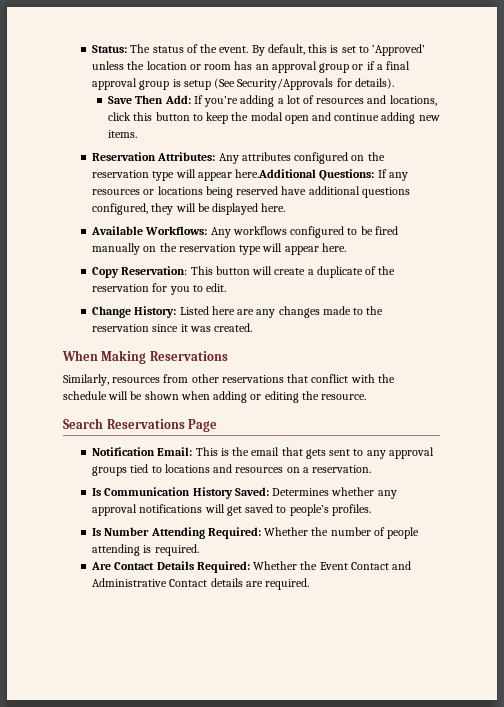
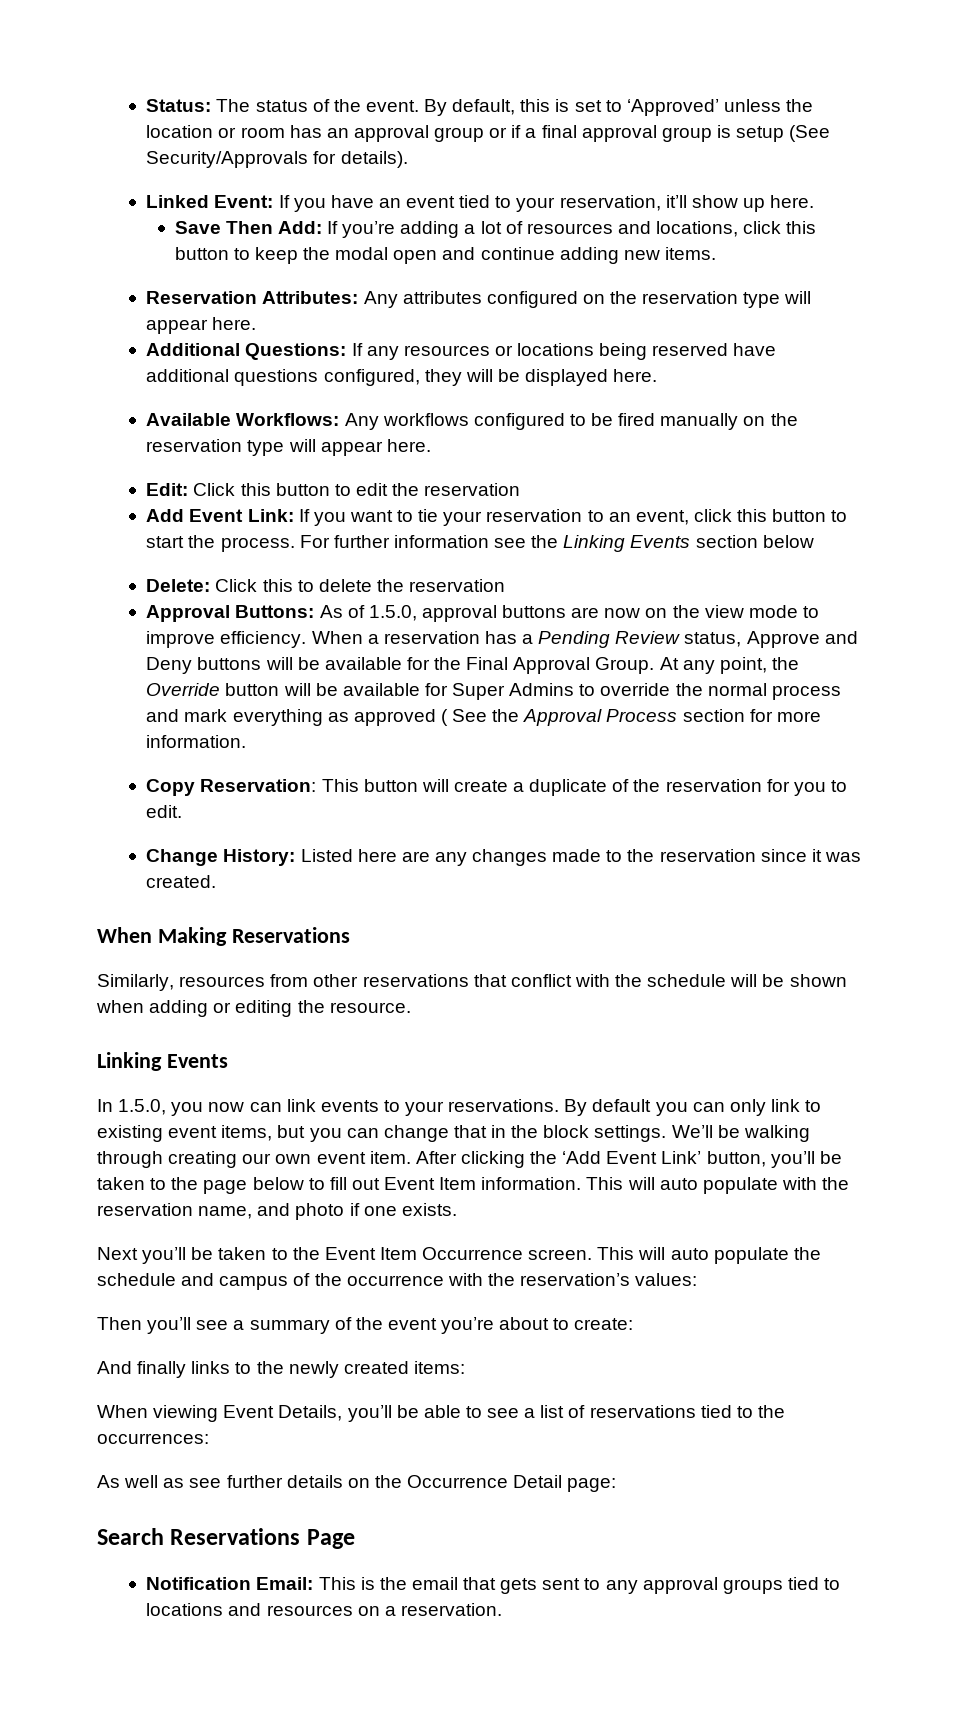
+ Linked Event: If you have an event tied to your reservation, it’ll show up here.
- Reservation Attributes: Any attributes configured on the reservation type will appear here.Additional Questions: If any resources or locations being reserved have additional questions configured, they will be displayed here.
+ Reservation Attributes: Any attributes configured on the reservation type will appear here.
+ Additional Questions: If any resources or locations being reserved have additional questions configured, they will be displayed here.
+ Edit: Click this button to edit the reservation
+ Add Event Link: If you want to tie your reservation to an event, click this button to start the process. For further information see the Linking Events section below
+ Delete: Click this to delete the reservation
+ Approval Buttons: As of 1.5.0, approval buttons are now on the view mode to improve efficiency. When a reservation has a Pending Review status, Approve and Deny buttons will be available for the Final Approval Group. At any point, the Override button will be available for Super Admins to override the normal process and mark everything as approved ( See the Approval Process section for more information.
  Similarly, resources from other reservations that conflict with the schedule will be shown when adding or editing the resource.
+ Linking Events
+ In 1.5.0, you now can link events to your reservations. By default you can only link to existing event items, but you can change that in the block settings. We’ll be walking through creating our own event item. After clicking the ‘Add Event Link’ button, you’ll be taken to the page below to fill out Event Item information. This will auto populate with the reservation name, and photo if one exists.
+ Next you’ll be taken to the Event Item Occurrence screen. This will auto populate the schedule and campus of the occurrence with the reservation’s values:
+ Then you’ll see a summary of the event you’re about to create:
+ And finally links to the newly created items:
+ When viewing Event Details, you’ll be able to see a list of reservations tied to the occurrences:
+ As well as see further details on the Occurrence Detail page:
- Is Communication History Saved: Determines whether any approval notifications will get saved to people’s profiles.
- Is Number Attending Required: Whether the number of people attending is required.
- Are Contact Details Required: Whether the Event Contact and Administrative Contact details are required.

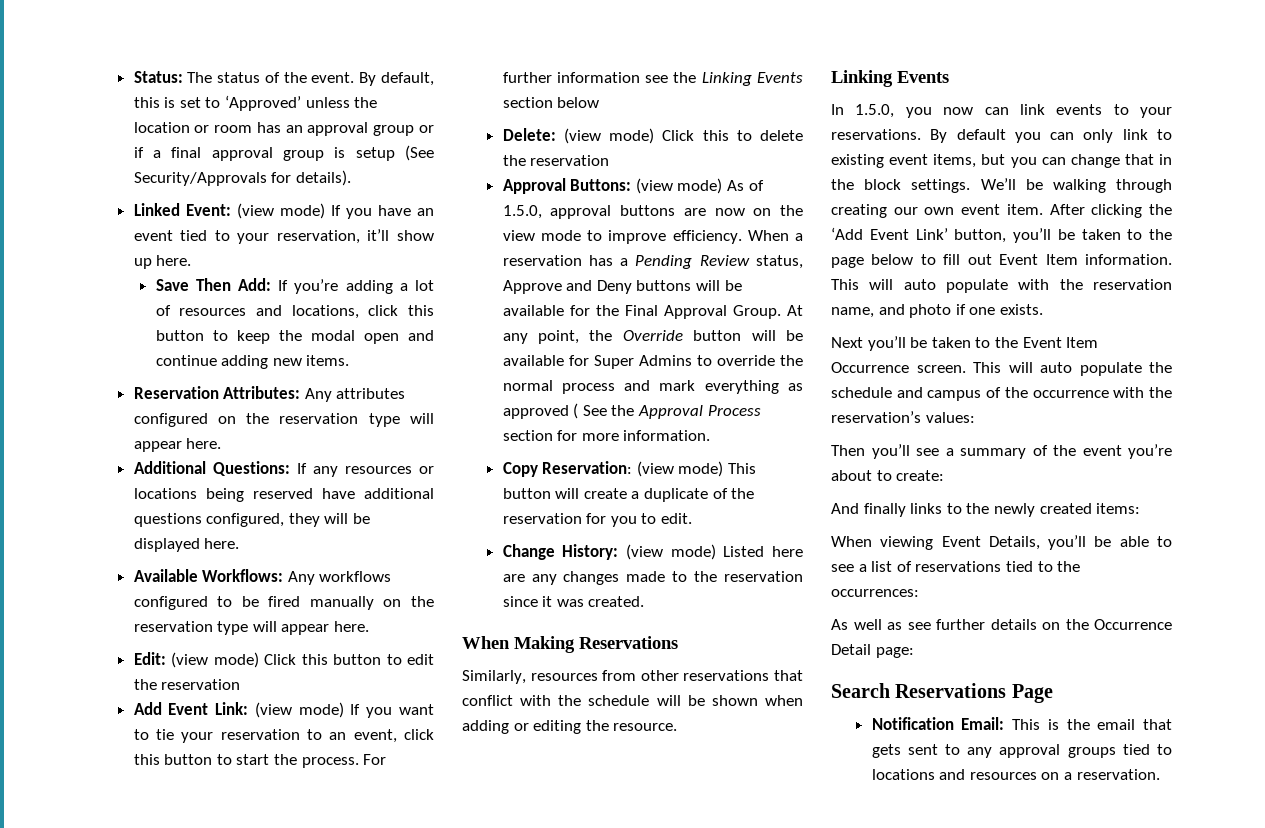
- Linked Event: If you have an event tied to your reservation, it’ll show up here.
+ Linked Event: (view mode) If you have an event tied to your reservation, it’ll show up here.
- Edit: Click this button to edit the reservation
+ Edit: (view mode) Click this button to edit the reservation
- Add Event Link: If you want to tie your reservation to an event, click this button to start the process.
+ Add Event Link: (view mode) If you want to tie your reservation to an event, click this button to start the process.
- Delete: Click this to delete the reservation
+ Delete: (view mode) Click this to delete the reservation
- Approval Buttons: As of 1.5.0, approval buttons are now on the view mode to improve efficiency.
+ Approval Buttons: (view mode) As of 1.5.0, approval buttons are now on the view mode to improve efficiency.
- Copy Reservation: This button will create a duplicate of the reservation for you to edit.
+ Copy Reservation: (view mode) This button will create a duplicate of the reservation for you to edit.
- Change History: Listed here are any changes made to the reservation since it was created.
+ Change History: (view mode) Listed here are any changes made to the reservation since it was created.

